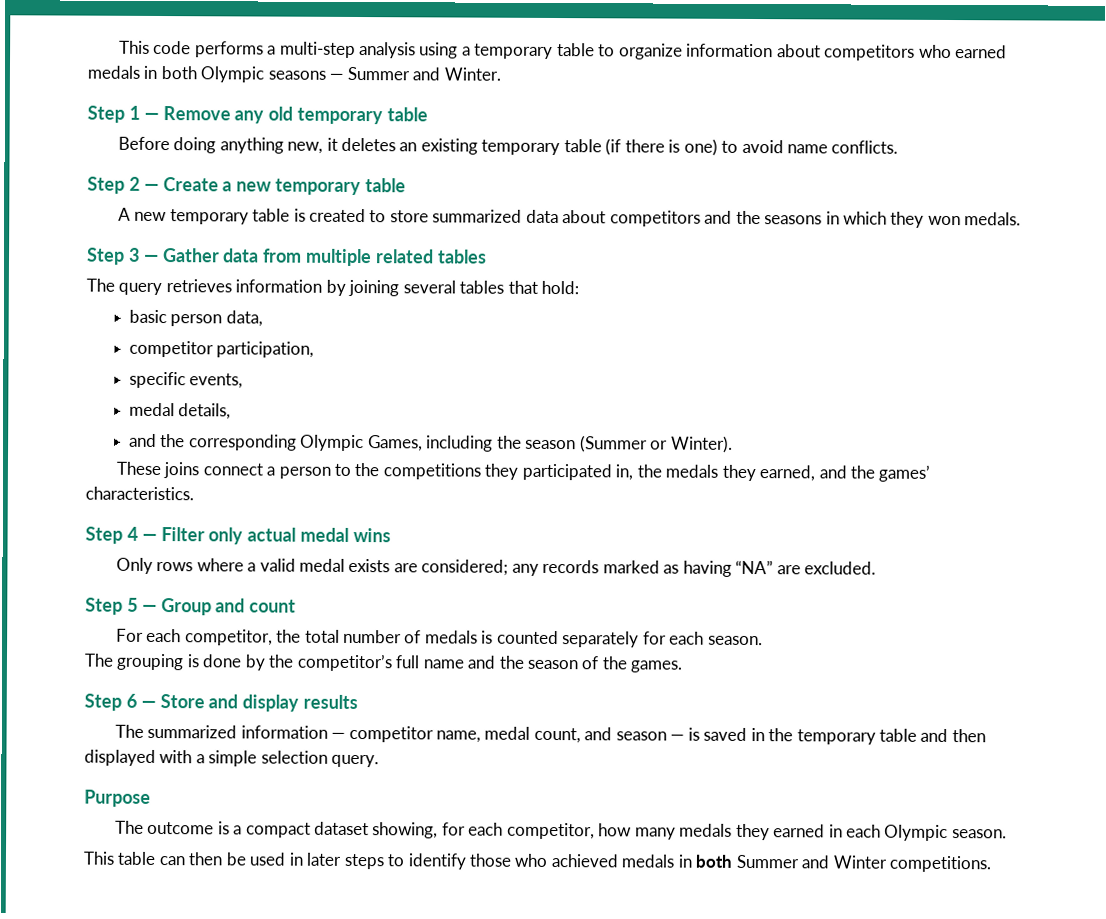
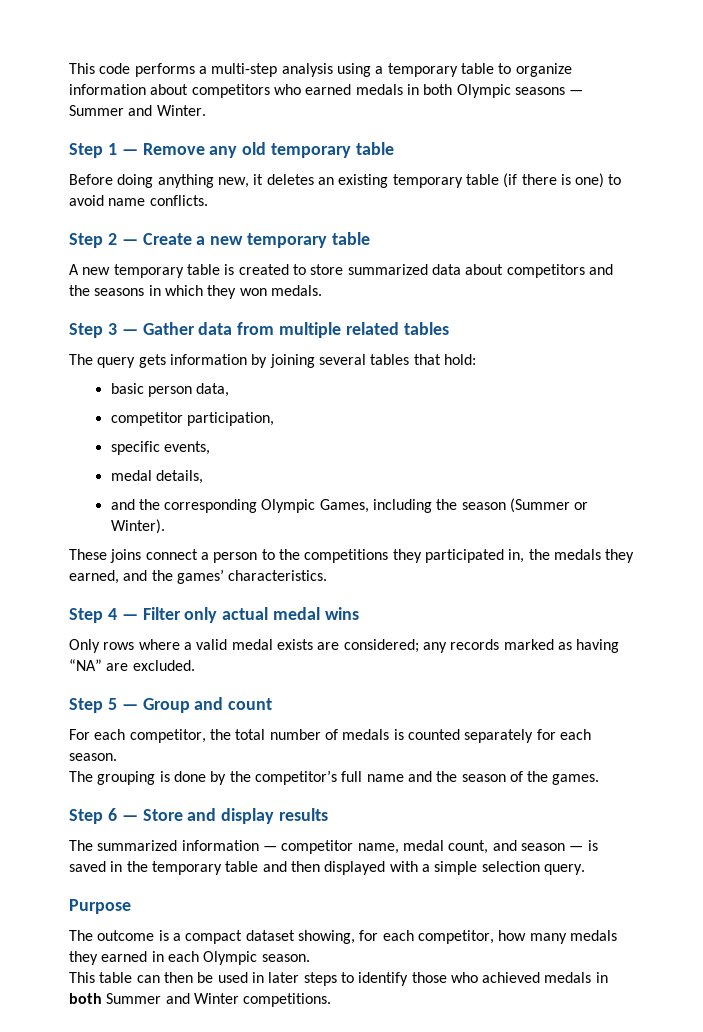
- The query retrieves information by joining several tables that hold:
+ The query gets information by joining several tables that hold:

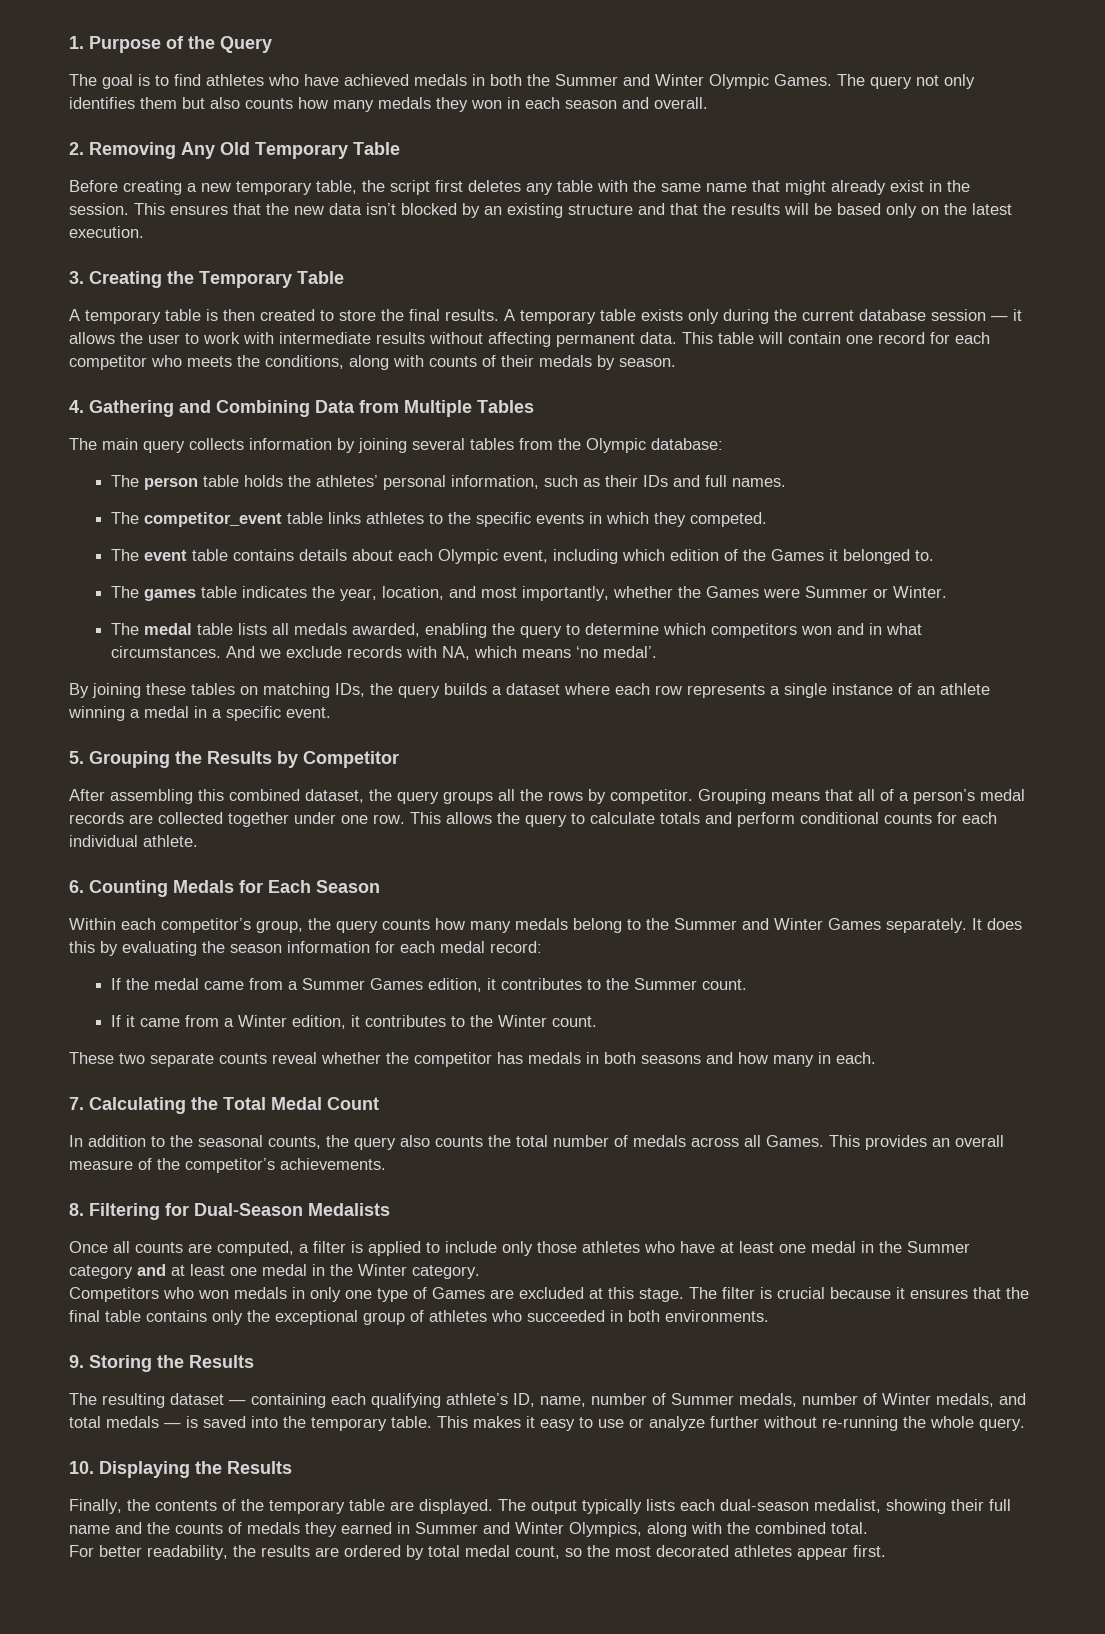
- This code performs a multi-step analysis using a temporary table to organize information about competitors who earned medals in both Olympic seasons — Summer and Winter.
- Step 1 — Remove any old temporary table
- Before doing anything new, it deletes an existing temporary table (if there is one) to avoid name conflicts.
- Step 2 — Create a new temporary table
- A new temporary table is created to store summarized data about competitors and the seasons in which they won medals.
- Step 3 — Gather data from multiple related tables
- The query gets information by joining several tables that hold:
- basic person data,
- competitor participation,
- specific events,
- medal details,
- and the corresponding Olympic Games, including the season (Summer or Winter).
- These joins connect a person to the competitions they participated in, the medals they earned, and the games’ characteristics.
- Step 4 — Filter only actual medal wins
- Only rows where a valid medal exists are considered; any records marked as having “NA” are excluded.
- Step 5 — Group and count
- For each competitor, the total number of medals is counted separately for each season.
- The grouping is done by the competitor’s full name and the season of the games.
- Step 6 — Store and display results
- The summarized information — competitor name, medal count, and season — is saved in the temporary table and then displayed with a simple selection query.
- Purpose
- The outcome is a compact dataset showing, for each competitor, how many medals they earned in each Olympic season.
- This table can then be used in later steps to identify those who achieved medals in both Summer and Winter competitions.
+ 1. Purpose of the Query
+ The goal is to find athletes who have achieved medals in both the Summer and Winter Olympic Games. The query not only identifies them but also counts how many medals they won in each season and overall.
+ 2. Removing Any Old Temporary Table
+ Before creating a new temporary table, the script first deletes any table with the same name that might already exist in the session. This ensures that the new data isn’t blocked by an existing structure and that the results will be based only on the latest execution.
+ 3. Creating the Temporary Table
+ A temporary table is then created to store the final results. A temporary table exists only during the current database session — it allows the user to work with intermediate results without affecting permanent data. This table will contain one record for each competitor who meets the conditions, along with counts of their medals by season.
+ 4. Gathering and Combining Data from Multiple Tables
+ The main query collects information by joining several tables from the Olympic database:
+ The person table holds the athletes’ personal information, such as their IDs and full names.
+ The competitor_event table links athletes to the specific events in which they competed.
+ The event table contains details about each Olympic event, including which edition of the Games it belonged to.
+ The games table indicates the year, location, and most importantly, whether the Games were Summer or Winter.
+ The medal table lists all medals awarded, enabling the query to determine which competitors won and in what circumstances. And we exclude records with NA, which means ‘no medal’.
+ By joining these tables on matching IDs, the query builds a dataset where each row represents a single instance of an athlete winning a medal in a specific event.
+ 5. Grouping the Results by Competitor
+ After assembling this combined dataset, the query groups all the rows by competitor. Grouping means that all of a person’s medal records are collected together under one row. This allows the query to calculate totals and perform conditional counts for each individual athlete.
+ 6. Counting Medals for Each Season
+ Within each competitor’s group, the query counts how many medals belong to the Summer and Winter Games separately. It does this by evaluating the season information for each medal record:
+ If the medal came from a Summer Games edition, it contributes to the Summer count.
+ If it came from a Winter edition, it contributes to the Winter count.
+ These two separate counts reveal whether the competitor has medals in both seasons and how many in each.
+ 7. Calculating the Total Medal Count
+ In addition to the seasonal counts, the query also counts the total number of medals across all Games. This provides an overall measure of the competitor’s achievements.
+ 8. Filtering for Dual-Season Medalists
+ Once all counts are computed, a filter is applied to include only those athletes who have at least one medal in the Summer category and at least one medal in the Winter category.
+ Competitors who won medals in only one type of Games are excluded at this stage. The filter is crucial because it ensures that the final table contains only the exceptional group of athletes who succeeded in both environments.
+ 9. Storing the Results
+ The resulting dataset — containing each qualifying athlete’s ID, name, number of Summer medals, number of Winter medals, and total medals — is saved into the temporary table. This makes it easy to use or analyze further without re-running the whole query.
+ 10. Displaying the Results
+ Finally, the contents of the temporary table are displayed. The output typically lists each dual-season medalist, showing their full name and the counts of medals they earned in Summer and Winter Olympics, along with the combined total.
+ For better readability, the results are ordered by total medal count, so the most decorated athletes appear first.

